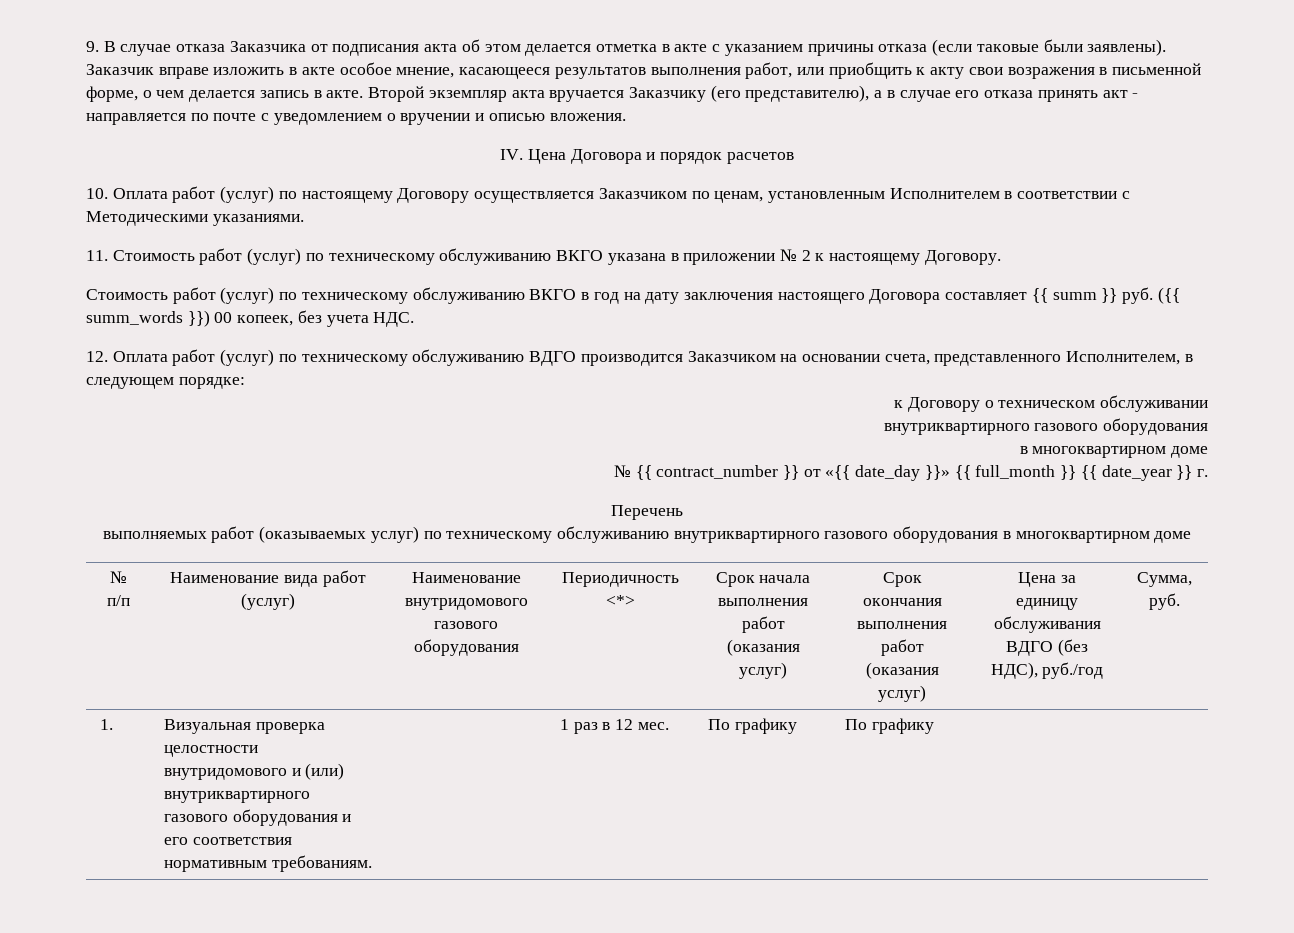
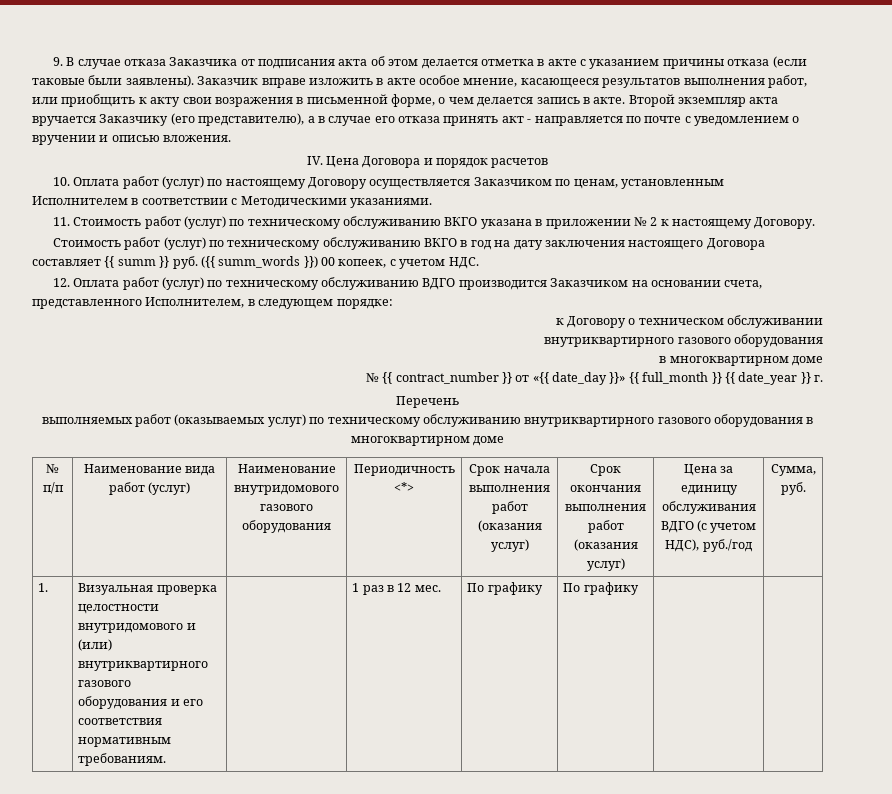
- Стоимость работ (услуг) по техническому обслуживанию ВКГО в год на дату заключения настоящего Договора составляет {{ summ }} руб. ({{ summ_words }}) 00 копеек, без учета НДС.
+ Стоимость работ (услуг) по техническому обслуживанию ВКГО в год на дату заключения настоящего Договора составляет {{ summ }} руб. ({{ summ_words }}) 00 копеек, с учетом НДС.
- № п/п | Наименование вида работ (услуг) | Наименование внутридомового газового оборудования | Периодичность <*> | Срок начала выполнения работ (оказания услуг) | Срок окончания выполнения работ (оказания услуг) | Цена за единицу обслуживания ВДГО (без НДС), руб./год | Сумма, руб.
+ № п/п | Наименование вида работ (услуг) | Наименование внутридомового газового оборудования | Периодичность <*> | Срок начала выполнения работ (оказания услуг) | Срок окончания выполнения работ (оказания услуг) | Цена за единицу обслуживания ВДГО (с учетом НДС), руб./год | Сумма, руб.

